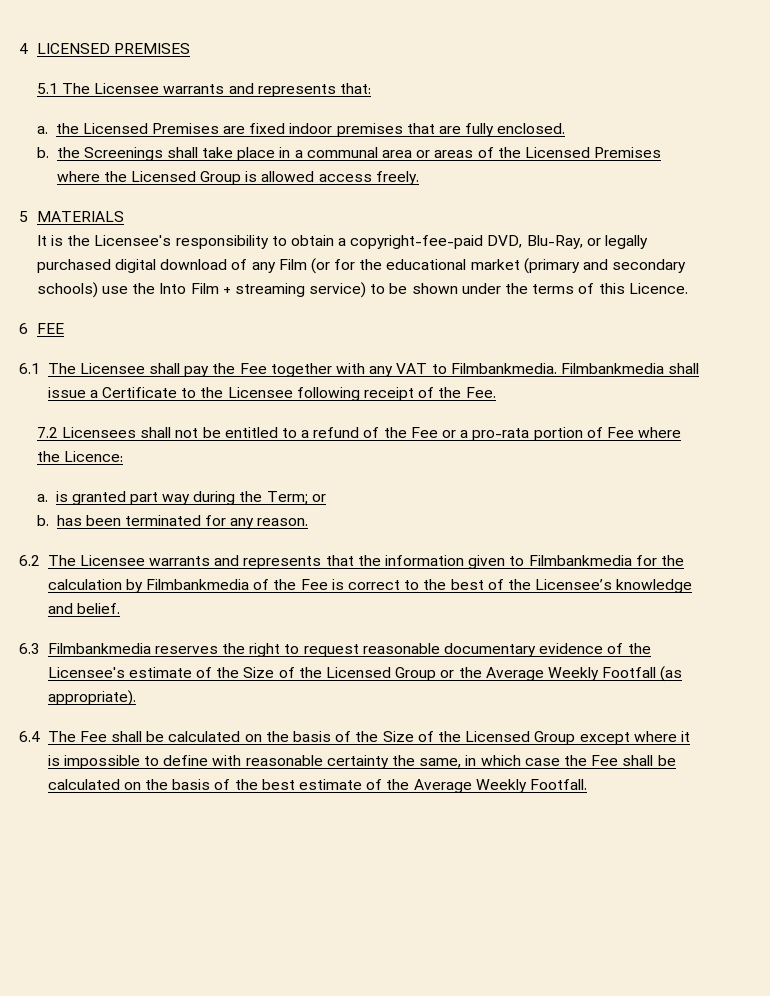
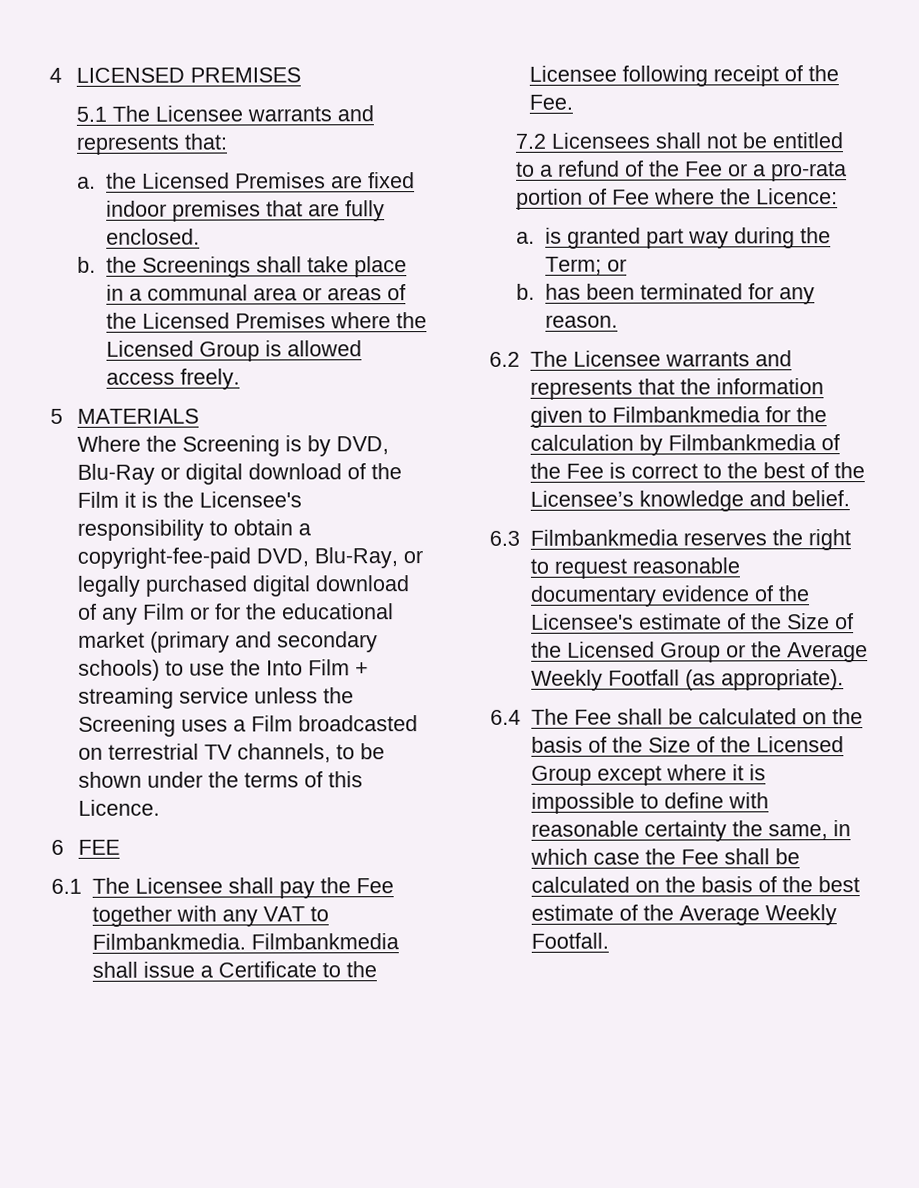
- It is the Licensee's responsibility to obtain a copyright-fee-paid DVD, Blu-Ray, or legally purchased digital download of any Film (or for the educational market (primary and secondary schools) use the Into Film + streaming service) to be shown under the terms of this Licence.
+ Where the Screening is by DVD, Blu-Ray or digital download of the Film it is the Licensee's responsibility to obtain a copyright-fee-paid DVD, Blu-Ray, or legally purchased digital download of any Film or for the educational market (primary and secondary schools) to use the Into Film + streaming service unless the Screening uses a Film broadcasted on terrestrial TV channels, to be shown under the terms of this Licence.

